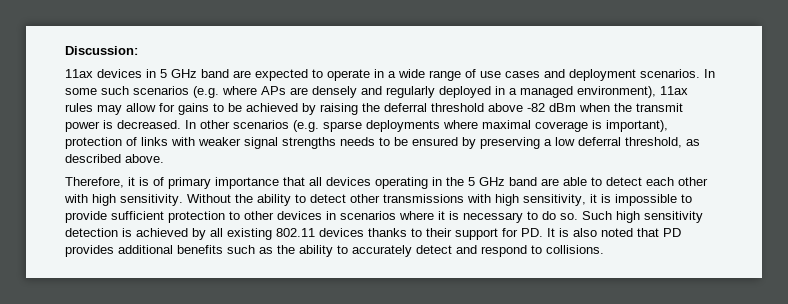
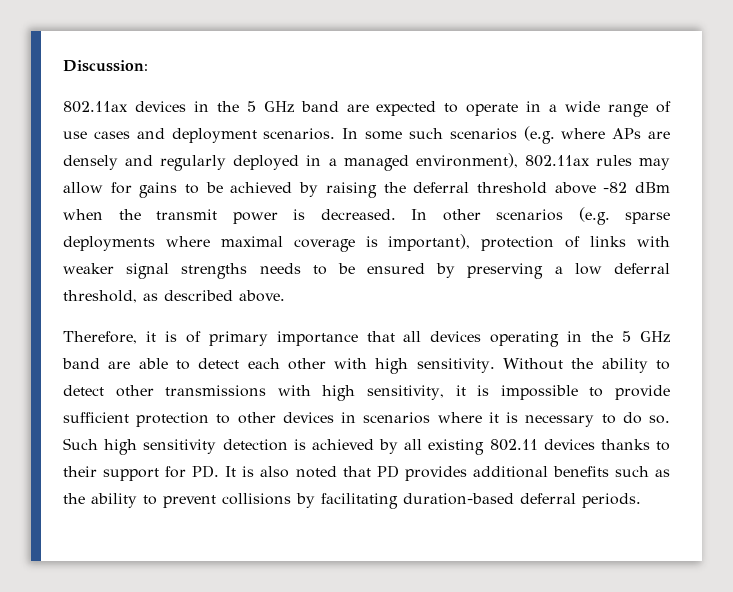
- 11ax devices in 5 GHz band are expected to operate in a wide range of use cases and deployment scenarios.
+ 802.11ax devices in the 5 GHz band are expected to operate in a wide range of use cases and deployment scenarios.
- In some such scenarios (e.g. where APs are densely and regularly deployed in a managed environment), 11ax rules may allow for gains to be achieved by raising the deferral threshold above -82 dBm when the transmit power is decreased.
+ In some such scenarios (e.g. where APs are densely and regularly deployed in a managed environment), 802.11ax rules may allow for gains to be achieved by raising the deferral threshold above -82 dBm when the transmit power is decreased.
- Such high sensitivity detection is achieved by all existing 802.11 devices thanks to their support for PD. It is also noted that PD provides additional benefits such as the ability to accurately detect and respond to collisions.
+ Such high sensitivity detection is achieved by all existing 802.11 devices thanks to their support for PD. It is also noted that PD provides additional benefits such as the ability to prevent collisions by facilitating duration-based deferral periods.

